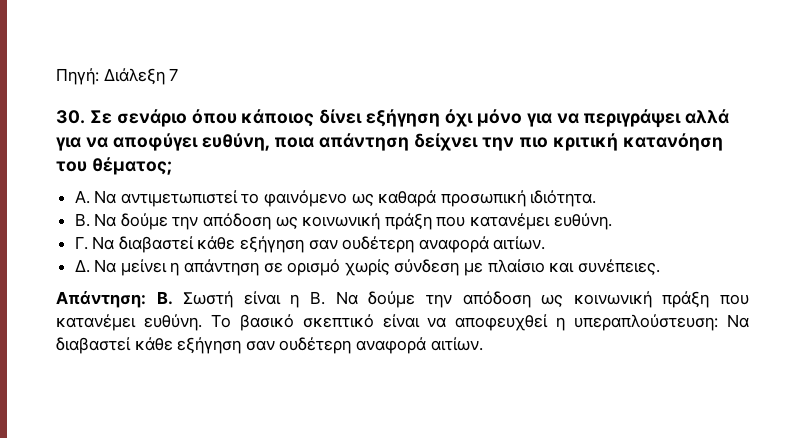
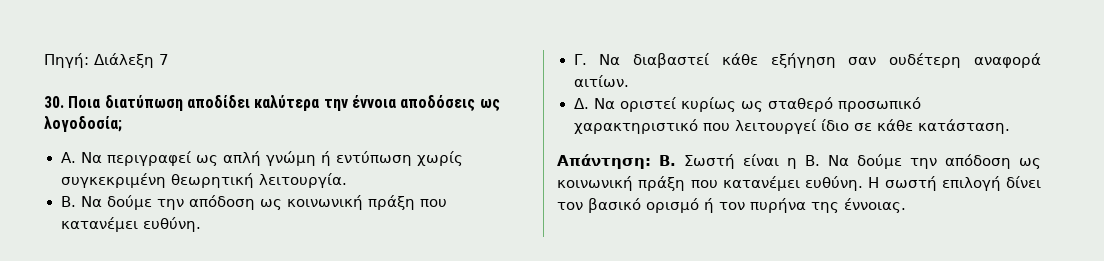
- 30. Σε σενάριο όπου κάποιος δίνει εξήγηση όχι μόνο για να περιγράψει αλλά για να αποφύγει ευθύνη, ποια απάντηση δείχνει την πιο κριτική κατανόηση του θέματος;
- Α. Να αντιμετωπιστεί το φαινόμενο ως καθαρά προσωπική ιδιότητα.
+ 30. Ποια διατύπωση αποδίδει καλύτερα την έννοια αποδόσεις ως λογοδοσία;
+ Α. Να περιγραφεί ως απλή γνώμη ή εντύπωση χωρίς συγκεκριμένη θεωρητική λειτουργία.
- Δ. Να μείνει η απάντηση σε ορισμό χωρίς σύνδεση με πλαίσιο και συνέπειες.
+ Δ. Να οριστεί κυρίως ως σταθερό προσωπικό χαρακτηριστικό που λειτουργεί ίδιο σε κάθε κατάσταση.
- Το βασικό σκεπτικό είναι να αποφευχθεί η υπεραπλούστευση: Να διαβαστεί κάθε εξήγηση σαν ουδέτερη αναφορά αιτίων.
+ Η σωστή επιλογή δίνει τον βασικό ορισμό ή τον πυρήνα της έννοιας.

